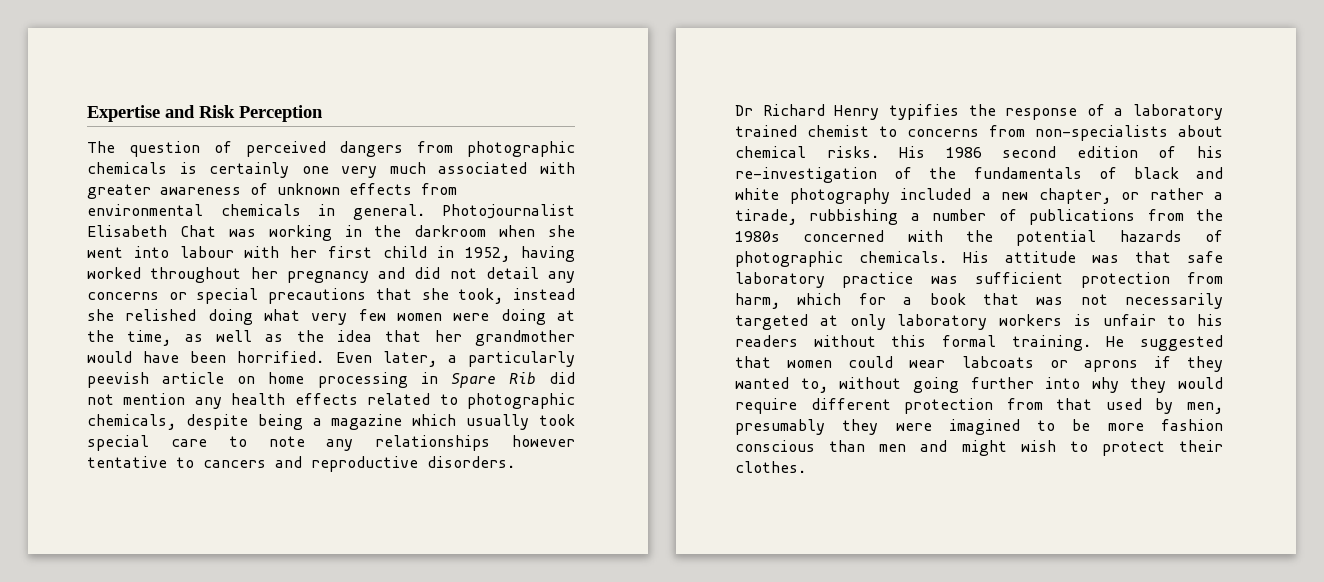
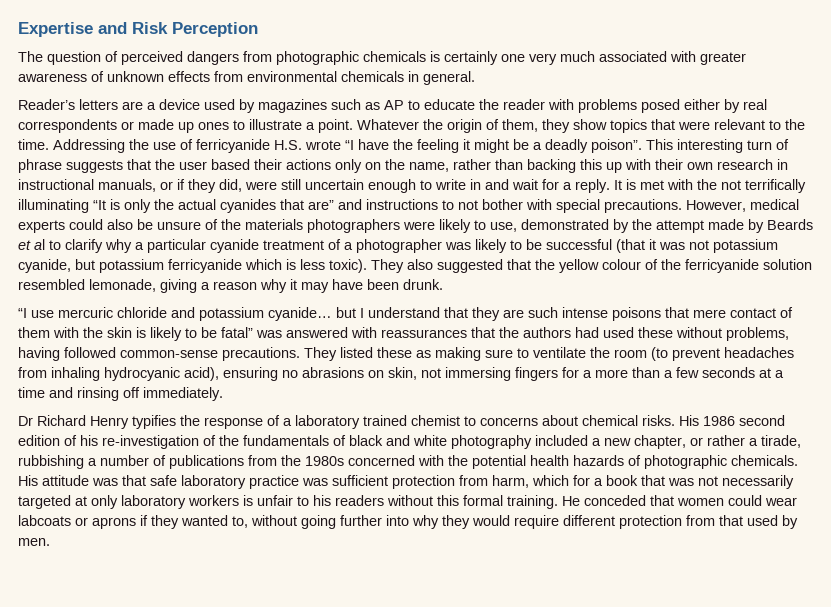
- The question of perceived dangers from photographic chemicals is certainly one very much associated with greater awareness of unknown effects from environmental chemicals in general. Photojournalist Elisabeth Chat was working in the darkroom when she went into labour with her first child in 1952, having worked throughout her pregnancy and did not detail any concerns or special precautions that she took, instead she relished doing what very few women were doing at the time, as well as the idea that her grandmother would have been horrified. Even later, a particularly peevish article on home processing in Spare Rib did not mention any health effects related to photographic chemicals, despite being a magazine which usually took special care to note any relationships however tentative to cancers and reproductive disorders.
+ The question of perceived dangers from photographic chemicals is certainly one very much associated with greater awareness of unknown effects from environmental chemicals in general.
+ Reader’s letters are a device used by magazines such as AP to educate the reader with problems posed either by real correspondents or made up ones to illustrate a point. Whatever the origin of them, they show topics that were relevant to the time. Addressing the use of ferricyanide H.S. wrote “I have the feeling it might be a deadly poison”. This interesting turn of phrase suggests that the user based their actions only on the name, rather than backing this up with their own research in instructional manuals, or if they did, were still uncertain enough to write in and wait for a reply. It is met with the not terrifically illuminating “It is only the actual cyanides that are” and instructions to not bother with special precautions. However, medical experts could also be unsure of the materials photographers were likely to use, demonstrated by the attempt made by Beards et al to clarify why a particular cyanide treatment of a photographer was likely to be successful (that it was not potassium cyanide, but potassium ferricyanide which is less toxic). They also suggested that the yellow colour of the ferricyanide solution resembled lemonade, giving a reason why it may have been drunk.
+ “I use mercuric chloride and potassium cyanide… but I understand that they are such intense poisons that mere contact of them with the skin is likely to be fatal” was answered with reassurances that the authors had used these without problems, having followed common-sense precautions. They listed these as making sure to ventilate the room (to prevent headaches from inhaling hydrocyanic acid), ensuring no abrasions on skin, not immersing fingers for a more than a few seconds at a time and rinsing off immediately.
- Dr Richard Henry typifies the response of a laboratory trained chemist to concerns from non-specialists about chemical risks.
+ Dr Richard Henry typifies the response of a laboratory trained chemist to concerns about chemical risks.
- His 1986 second edition of his re-investigation of the fundamentals of black and white photography included a new chapter, or rather a tirade, rubbishing a number of publications from the 1980s concerned with the potential hazards of photographic chemicals.
+ His 1986 second edition of his re-investigation of the fundamentals of black and white photography included a new chapter, or rather a tirade, rubbishing a number of publications from the 1980s concerned with the potential health hazards of photographic chemicals.
- He suggested that women could wear labcoats or aprons if they wanted to, without going further into why they would require different protection from that used by men, presumably they were imagined to be more fashion conscious than men and might wish to protect their clothes.
+ He conceded that women could wear labcoats or aprons if they wanted to, without going further into why they would require different protection from that used by men.

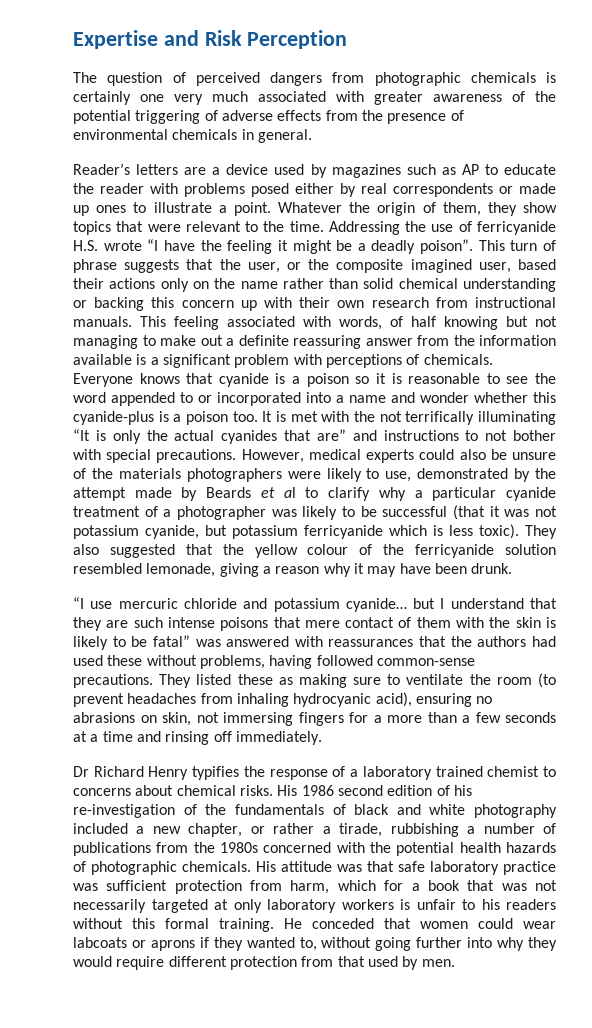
- The question of perceived dangers from photographic chemicals is certainly one very much associated with greater awareness of unknown effects from environmental chemicals in general.
+ The question of perceived dangers from photographic chemicals is certainly one very much associated with greater awareness of the potential triggering of adverse effects from the presence of environmental chemicals in general.
- This interesting turn of phrase suggests that the user based their actions only on the name, rather than backing this up with their own research in instructional manuals, or if they did, were still uncertain enough to write in and wait for a reply.
+ This turn of phrase suggests that the user, or the composite imagined user, based their actions only on the name rather than solid chemical understanding or backing this concern up with their own research from instructional manuals. This feeling associated with words, of half knowing but not managing to make out a definite reassuring answer from the information available is a significant problem with perceptions of chemicals. Everyone knows that cyanide is a poison so it is reasonable to see the word appended to or incorporated into a name and wonder whether this cyanide-plus is a poison too.

